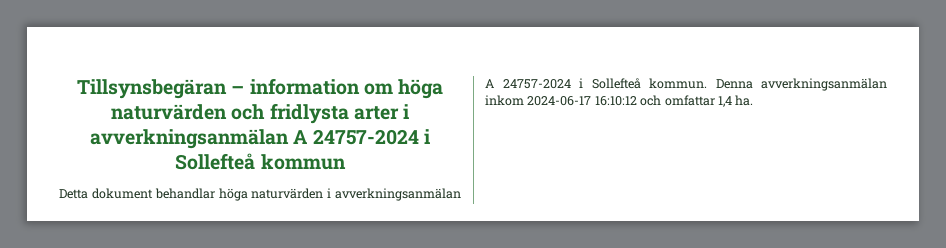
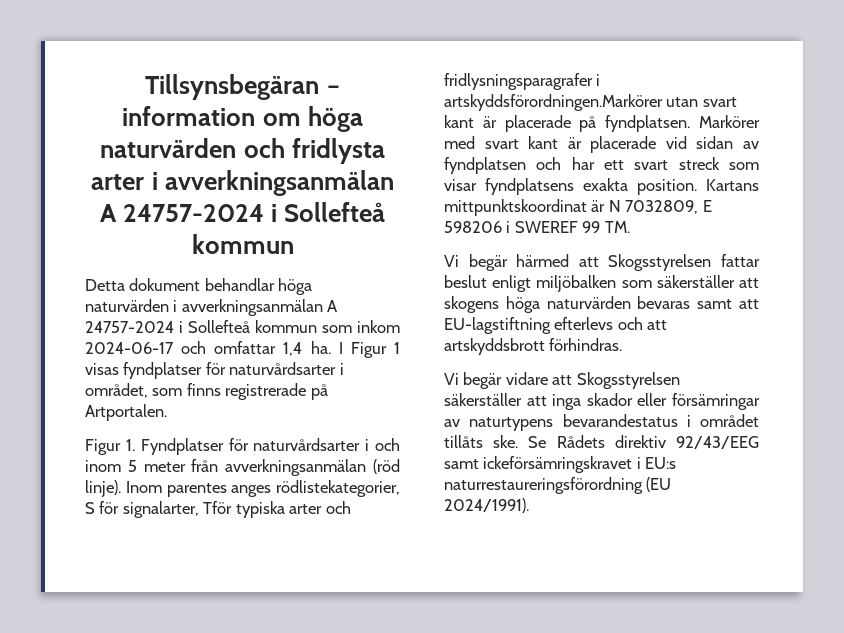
- Detta dokument behandlar höga naturvärden i avverkningsanmälan A 24757-2024 i Sollefteå kommun. Denna avverkningsanmälan inkom 2024-06-17 16:10:12 och omfattar 1,4 ha.
+ Detta dokument behandlar höga naturvärden i avverkningsanmälan A 24757-2024 i Sollefteå kommun som inkom 2024-06-17 och omfattar 1,4 ha.
+ I Figur 1 visas fyndplatser för naturvårdsarter i området, som finns registrerade på Artportalen.
+ Figur 1. Fyndplatser för naturvårdsarter i och inom 5 meter från avverkningsanmälan (röd linje). Inom parentes anges rödlistekategorier, S för signalarter, Tför typiska arter och fridlysningsparagrafer i artskyddsförordningen.Markörer utan svart kant är placerade på fyndplatsen. Markörer med svart kant är placerade vid sidan av fyndplatsen och har ett svart streck som visar fyndplatsens exakta position. Kartans mittpunktskoordinat är N 7032809, E 598206 i SWEREF 99 TM.
+ Vi begär härmed att Skogsstyrelsen fattar beslut enligt miljöbalken som säkerställer att skogens höga naturvärden bevaras samt att EU-lagstiftning efterlevs och att artskyddsbrott förhindras.
+ Vi begär vidare att Skogsstyrelsen säkerställer att inga skador eller försämringar av naturtypens bevarandestatus i området tillåts ske. Se Rådets direktiv 92/43/EEG samt ickeförsämringskravet i EU:s naturrestaureringsförordning (EU 2024/1991).

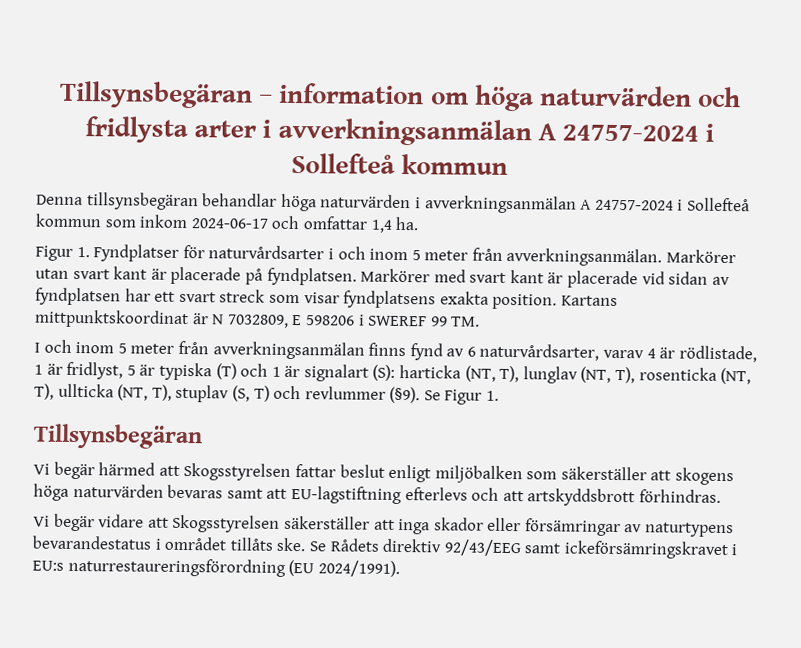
- Detta dokument behandlar höga naturvärden i avverkningsanmälan A 24757-2024 i Sollefteå kommun som inkom 2024-06-17 och omfattar 1,4 ha. I Figur 1 visas fyndplatser för naturvårdsarter i området, som finns registrerade på Artportalen.
+ Denna tillsynsbegäran behandlar höga naturvärden i avverkningsanmälan A 24757-2024 i Sollefteå kommun som inkom 2024-06-17 och omfattar 1,4 ha.
- Figur 1. Fyndplatser för naturvårdsarter i och inom 5 meter från avverkningsanmälan (röd linje). Inom parentes anges rödlistekategorier, S för signalarter, Tför typiska arter och fridlysningsparagrafer i artskyddsförordningen.Markörer utan svart kant är placerade på fyndplatsen.
+ Figur 1. Fyndplatser för naturvårdsarter i och inom 5 meter från avverkningsanmälan. Markörer utan svart kant är placerade på fyndplatsen.
- Markörer med svart kant är placerade vid sidan av fyndplatsen och har ett svart streck som visar fyndplatsens exakta position.
+ Markörer med svart kant är placerade vid sidan av fyndplatsen har ett svart streck som visar fyndplatsens exakta position.
+ I och inom 5 meter från avverkningsanmälan finns fynd av 6 naturvårdsarter, varav 4 är rödlistade, 1 är fridlyst, 5 är typiska (T) och 1 är signalart (S): harticka (NT, T), lunglav (NT, T), rosenticka (NT, T), ullticka (NT, T), stuplav (S, T) och revlummer (§9). Se Figur 1.
+ Tillsynsbegäran

